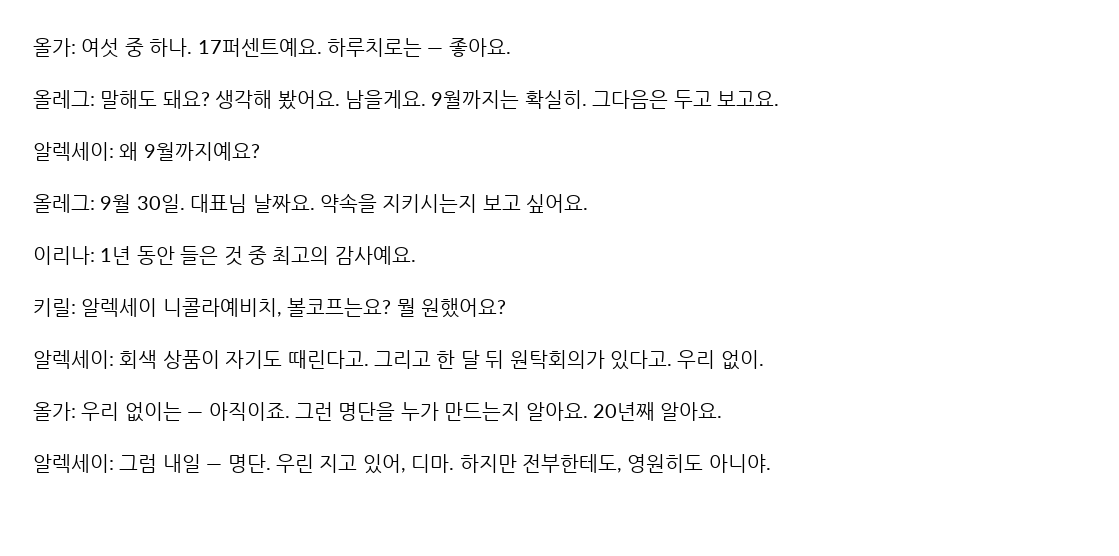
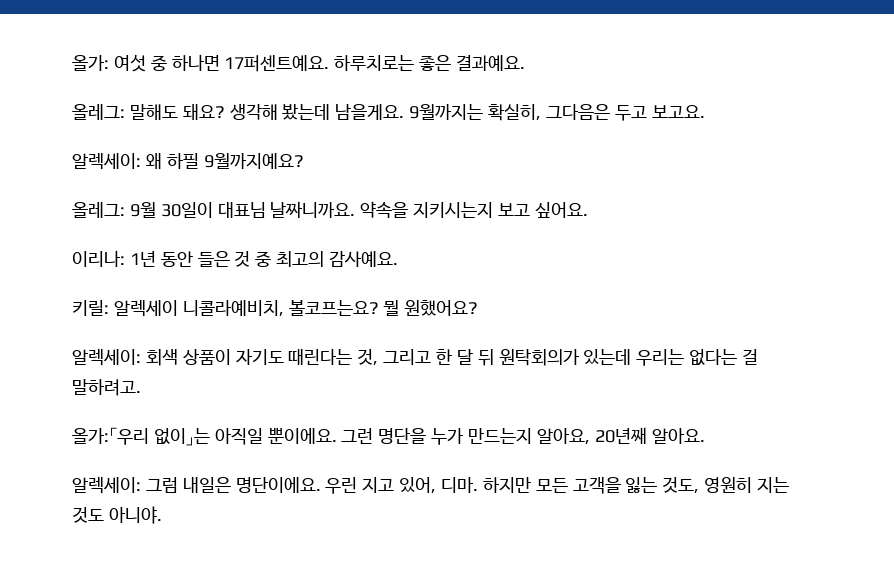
- 올가: 여섯 중 하나. 17퍼센트예요.
+ 올가: 여섯 중 하나면 17퍼센트예요.
- 하루치로는 — 좋아요.
+ 하루치로는 좋은 결과예요.
- 생각해 봤어요. 남을게요.
+ 생각해 봤는데 남을게요.
- 9월까지는 확실히. 그다음은 두고 보고요.
+ 9월까지는 확실히, 그다음은 두고 보고요.
- 알렉세이: 왜 9월까지예요?
+ 알렉세이: 왜 하필 9월까지예요?
- 올레그: 9월 30일. 대표님 날짜요.
+ 올레그: 9월 30일이 대표님 날짜니까요.
- 알렉세이: 회색 상품이 자기도 때린다고. 그리고 한 달 뒤 원탁회의가 있다고. 우리 없이.
- 올가: 우리 없이는 — 아직이죠.
+ 알렉세이: 회색 상품이 자기도 때린다는 것, 그리고 한 달 뒤 원탁회의가 있는데 우리는 없다는 걸 말하려고.
+ 올가:「우리 없이」는 아직일 뿐이에요.
- 그런 명단을 누가 만드는지 알아요. 20년째 알아요.
+ 그런 명단을 누가 만드는지 알아요, 20년째 알아요.
- 알렉세이: 그럼 내일 — 명단.
+ 알렉세이: 그럼 내일은 명단이에요.
- 하지만 전부한테도, 영원히도 아니야.
+ 하지만 모든 고객을 잃는 것도, 영원히 지는 것도 아니야.

